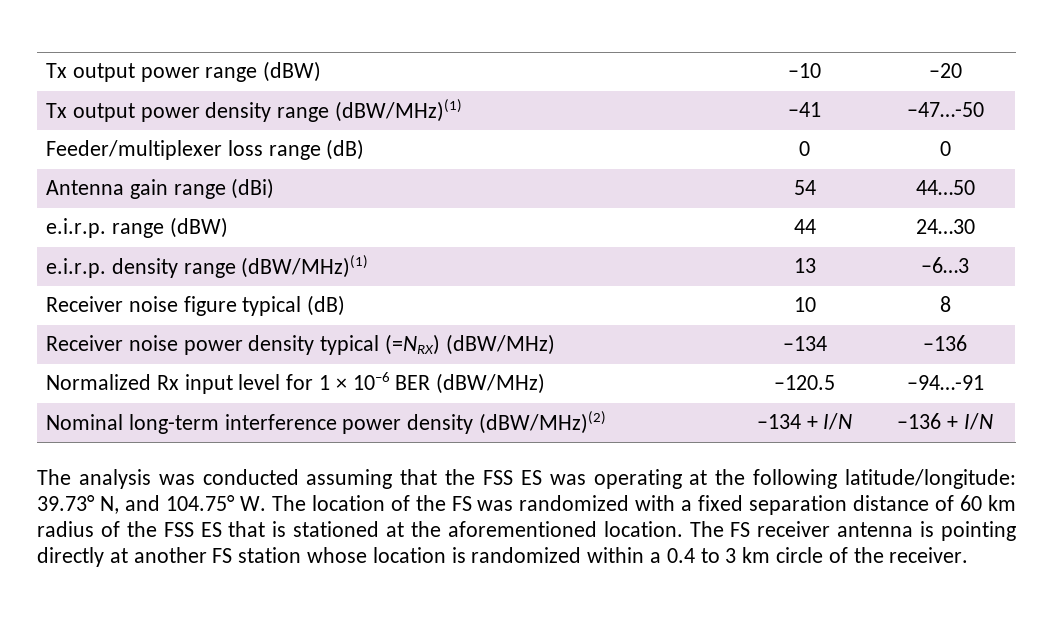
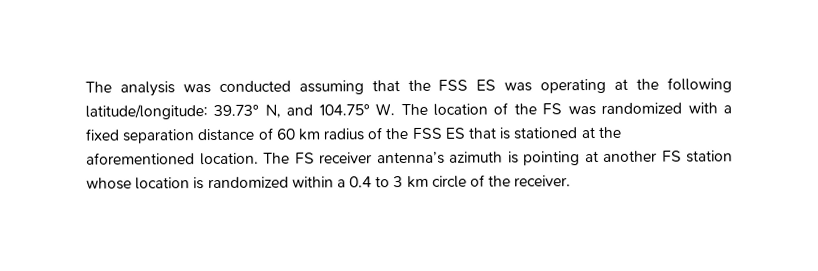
- Tx output power range (dBW) | –10 | –20
- Tx output power density range (dBW/MHz)(1) | –41 | –47…-50
- Feeder/multiplexer loss range (dB) | 0 | 0
- Antenna gain range (dBi) | 54 | 44…50
- e.i.r.p. range (dBW) | 44 | 24…30
- e.i.r.p. density range (dBW/MHz)(1) | 13 | –6…3
- Receiver noise figure typical (dB) | 10 | 8
- Receiver noise power density typical (=NRX) (dBW/MHz) | –134 | –136
- Normalized Rx input level for 1 × 10–6 BER (dBW/MHz) | –120.5 | –94…-91
- Nominal long-term interference power density (dBW/MHz)(2) | –134 + I/N | –136 + I/N
- The FS receiver antenna is pointing directly at another FS station whose location is randomized within a 0.4 to 3 km circle of the receiver.
+ The FS receiver antenna’s azimuth is pointing at another FS station whose location is randomized within a 0.4 to 3 km circle of the receiver.

